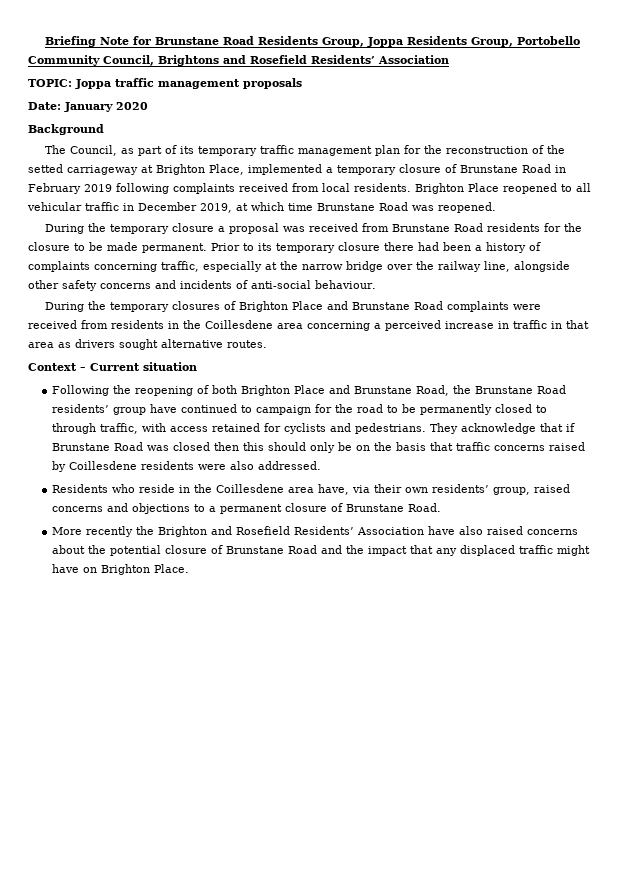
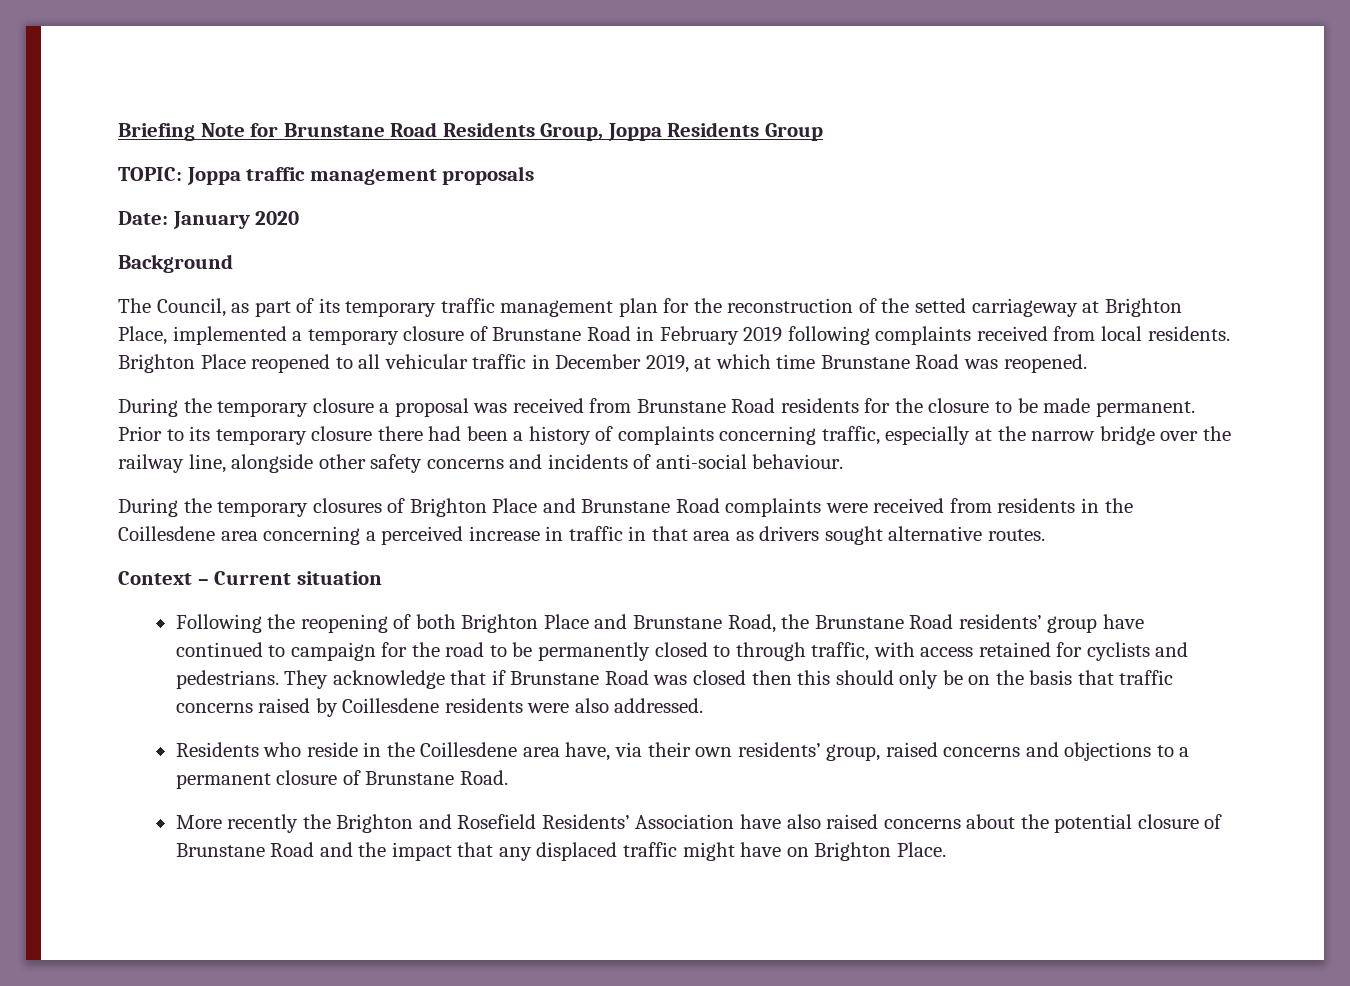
- Briefing Note for Brunstane Road Residents Group, Joppa Residents Group, Portobello Community Council, Brightons and Rosefield Residents’ Association
+ Briefing Note for Brunstane Road Residents Group, Joppa Residents Group

